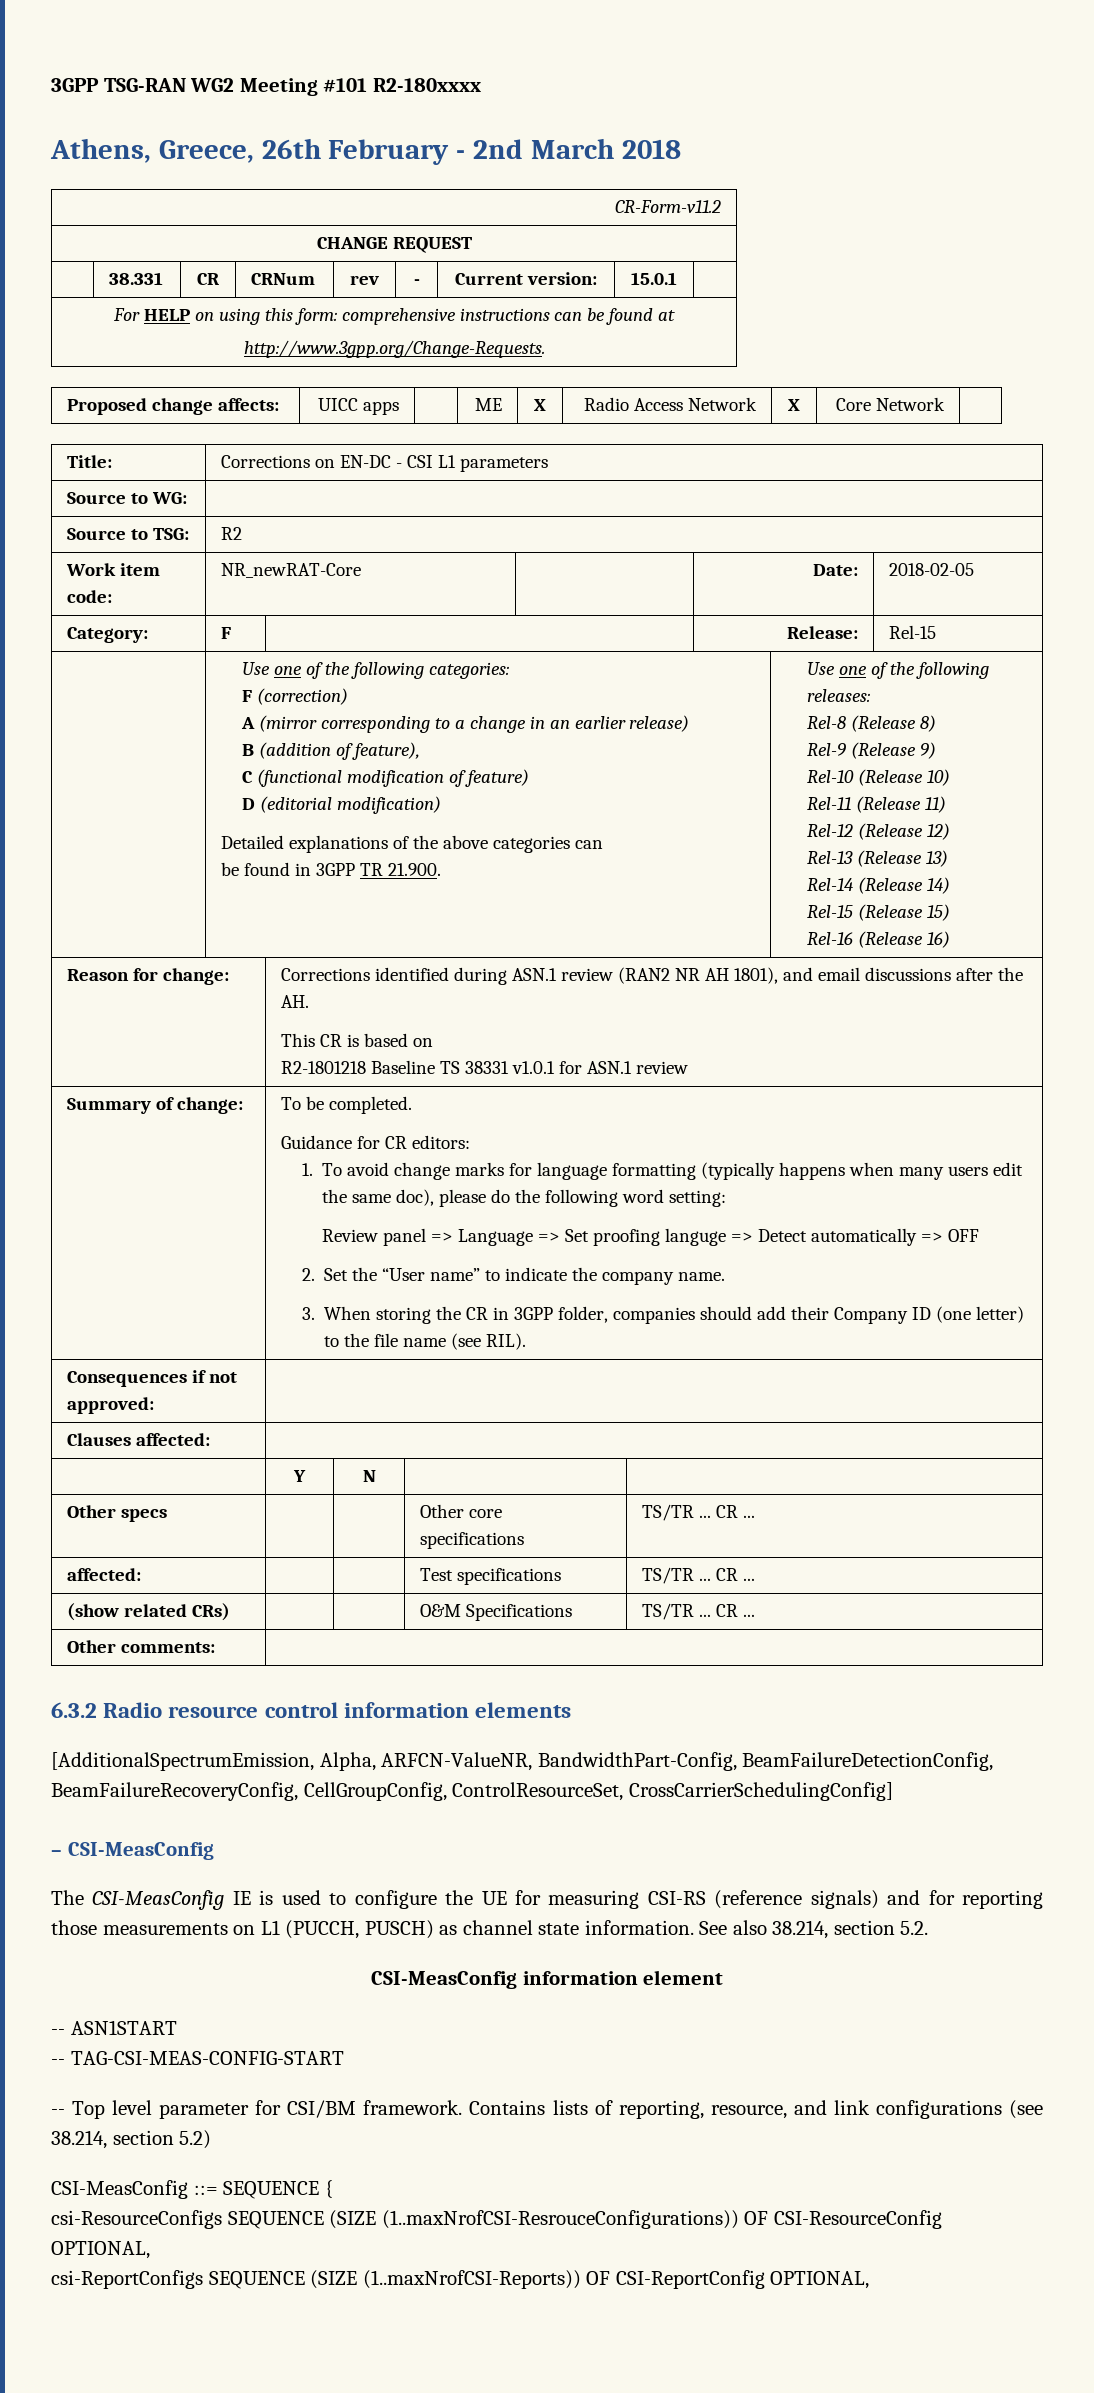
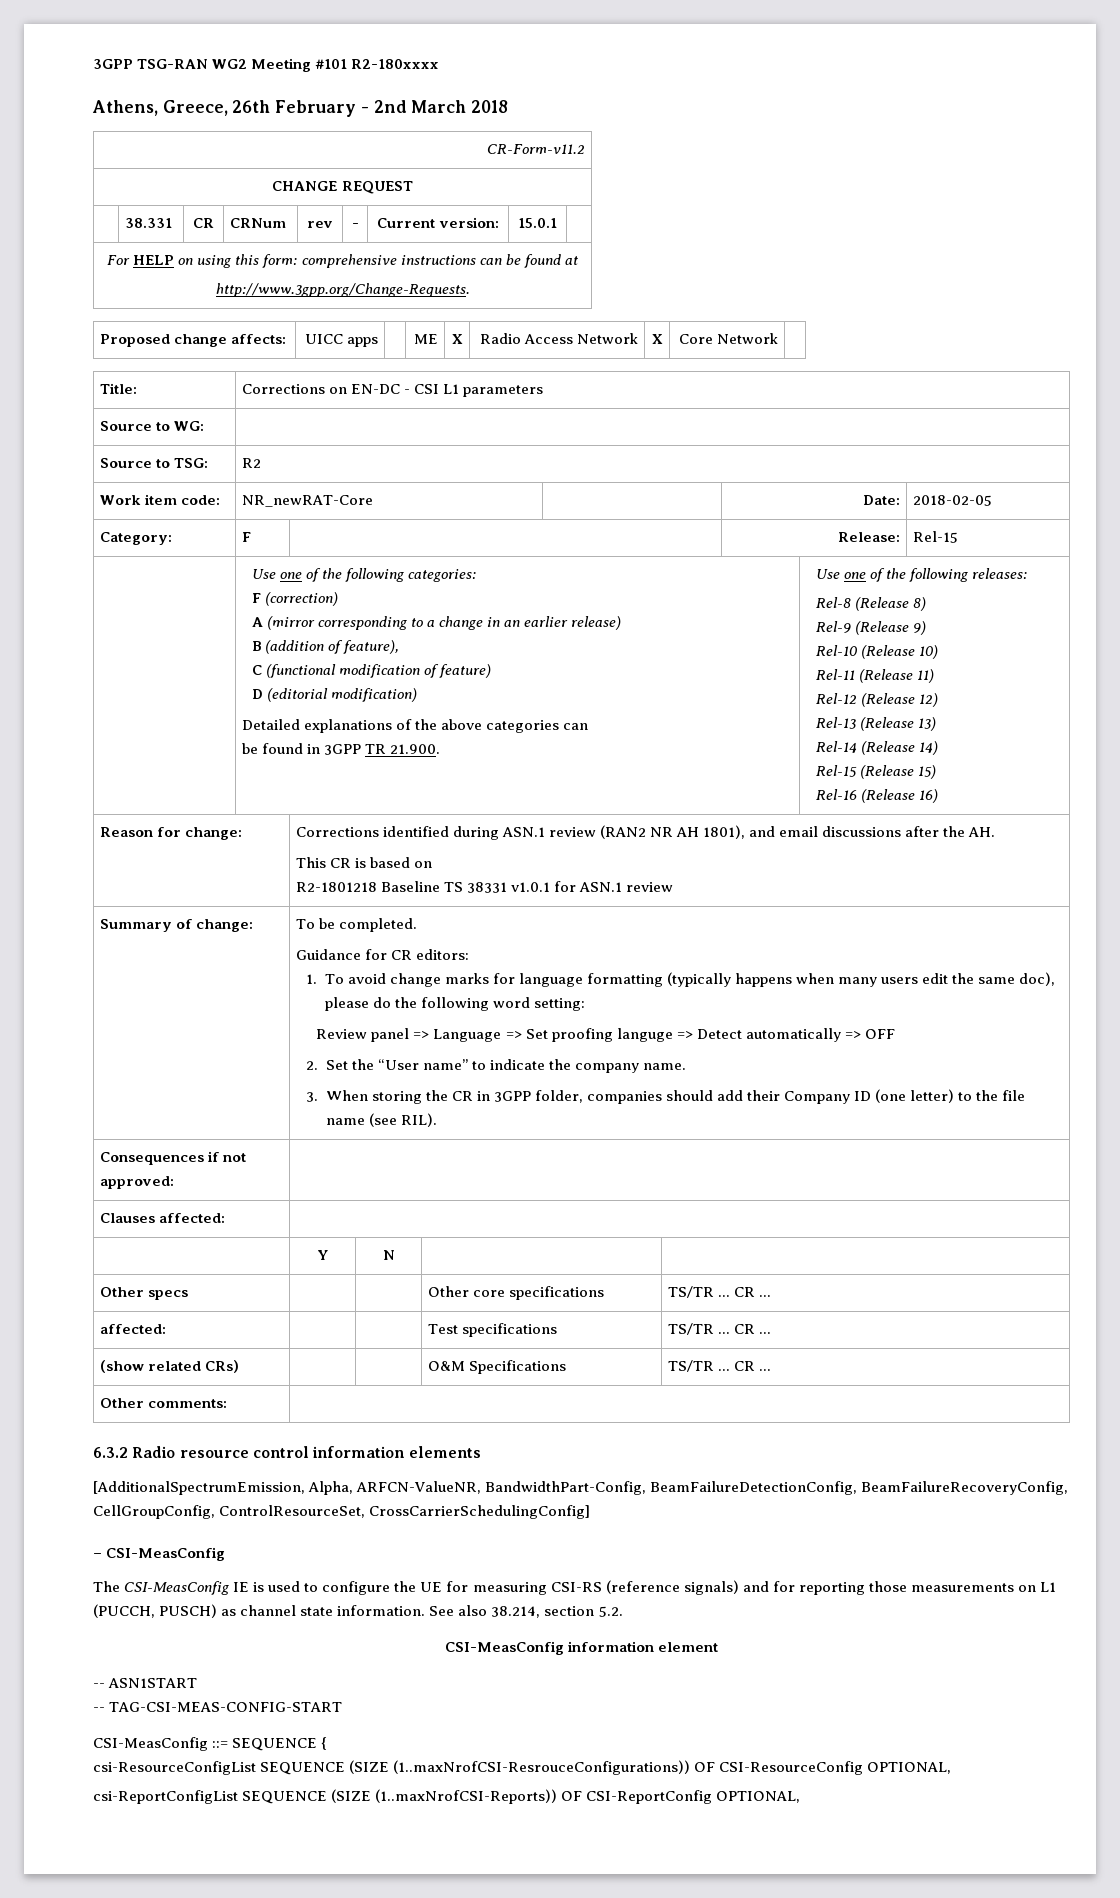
- -- Top level parameter for CSI/BM framework. Contains lists of reporting, resource, and link configurations (see 38.214, section 5.2)
- csi-ResourceConfigs SEQUENCE (SIZE (1..maxNrofCSI-ResrouceConfigurations)) OF CSI-ResourceConfig OPTIONAL,
+ csi-ResourceConfigList SEQUENCE (SIZE (1..maxNrofCSI-ResrouceConfigurations)) OF CSI-ResourceConfig OPTIONAL,
- csi-ReportConfigs SEQUENCE (SIZE (1..maxNrofCSI-Reports)) OF CSI-ReportConfig OPTIONAL,
+ csi-ReportConfigList SEQUENCE (SIZE (1..maxNrofCSI-Reports)) OF CSI-ReportConfig OPTIONAL,

